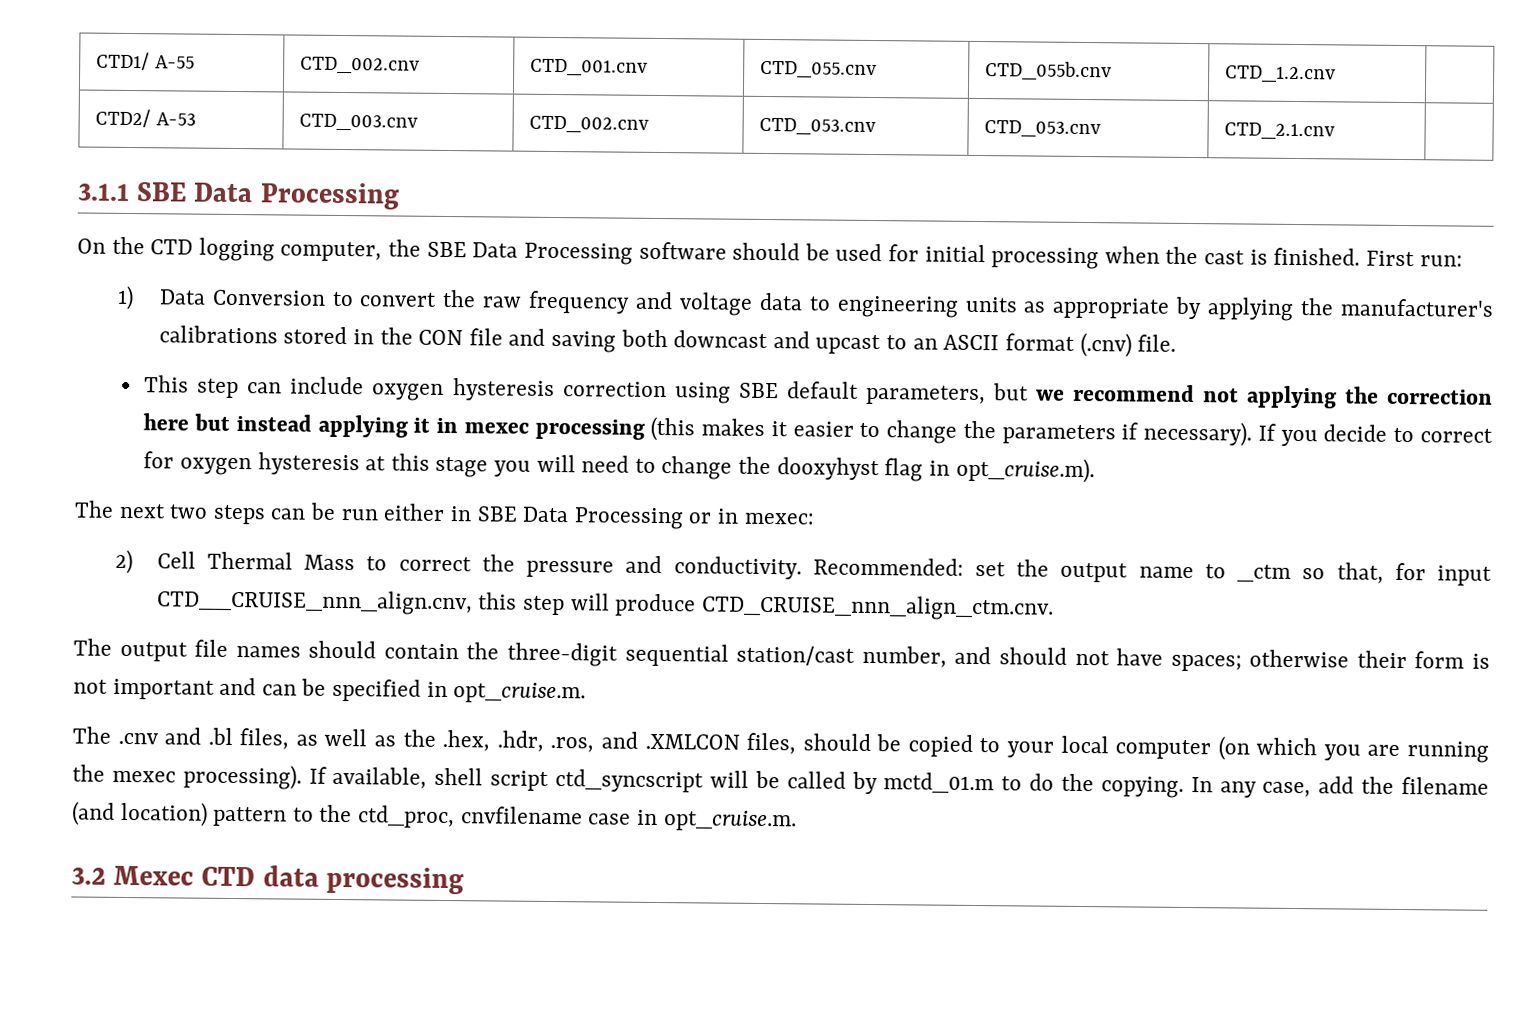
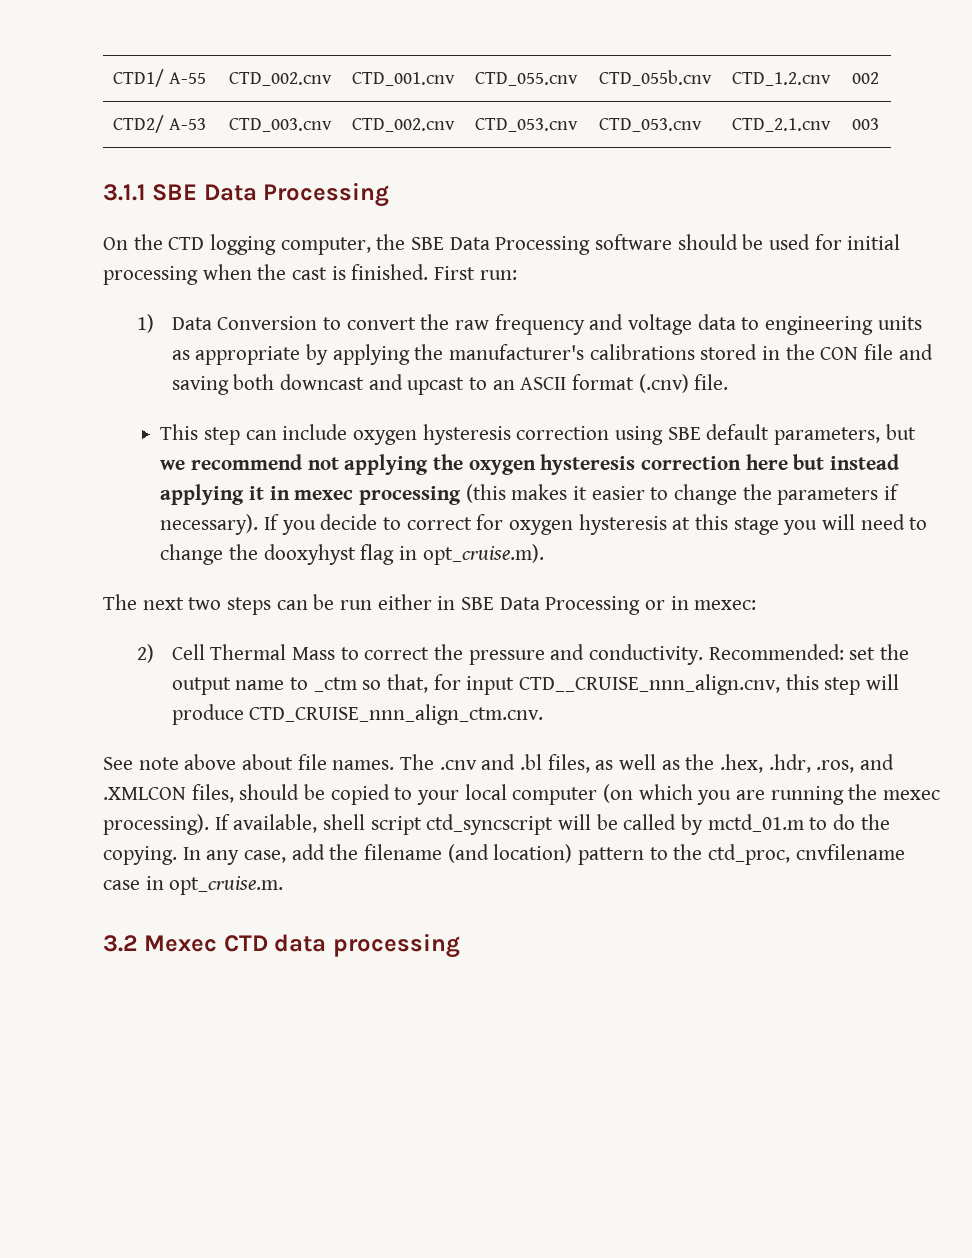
- CTD1/ A-55 | CTD_002.cnv | CTD_001.cnv | CTD_055.cnv | CTD_055b.cnv | CTD_1.2.cnv |
+ CTD1/ A-55 | CTD_002.cnv | CTD_001.cnv | CTD_055.cnv | CTD_055b.cnv | CTD_1.2.cnv | 002
- CTD2/ A-53 | CTD_003.cnv | CTD_002.cnv | CTD_053.cnv | CTD_053.cnv | CTD_2.1.cnv |
+ CTD2/ A-53 | CTD_003.cnv | CTD_002.cnv | CTD_053.cnv | CTD_053.cnv | CTD_2.1.cnv | 003
- This step can include oxygen hysteresis correction using SBE default parameters, but we recommend not applying the correction here but instead applying it in mexec processing (this makes it easier to change the parameters if necessary).
+ This step can include oxygen hysteresis correction using SBE default parameters, but we recommend not applying the oxygen hysteresis correction here but instead applying it in mexec processing (this makes it easier to change the parameters if necessary).
- The output file names should contain the three-digit sequential station/cast number, and should not have spaces; otherwise their form is not important and can be specified in opt_cruise.m.
- The .cnv and .bl files, as well as the .hex, .hdr, .ros, and .XMLCON files, should be copied to your local computer (on which you are running the mexec processing).
+ See note above about file names. The .cnv and .bl files, as well as the .hex, .hdr, .ros, and .XMLCON files, should be copied to your local computer (on which you are running the mexec processing).

